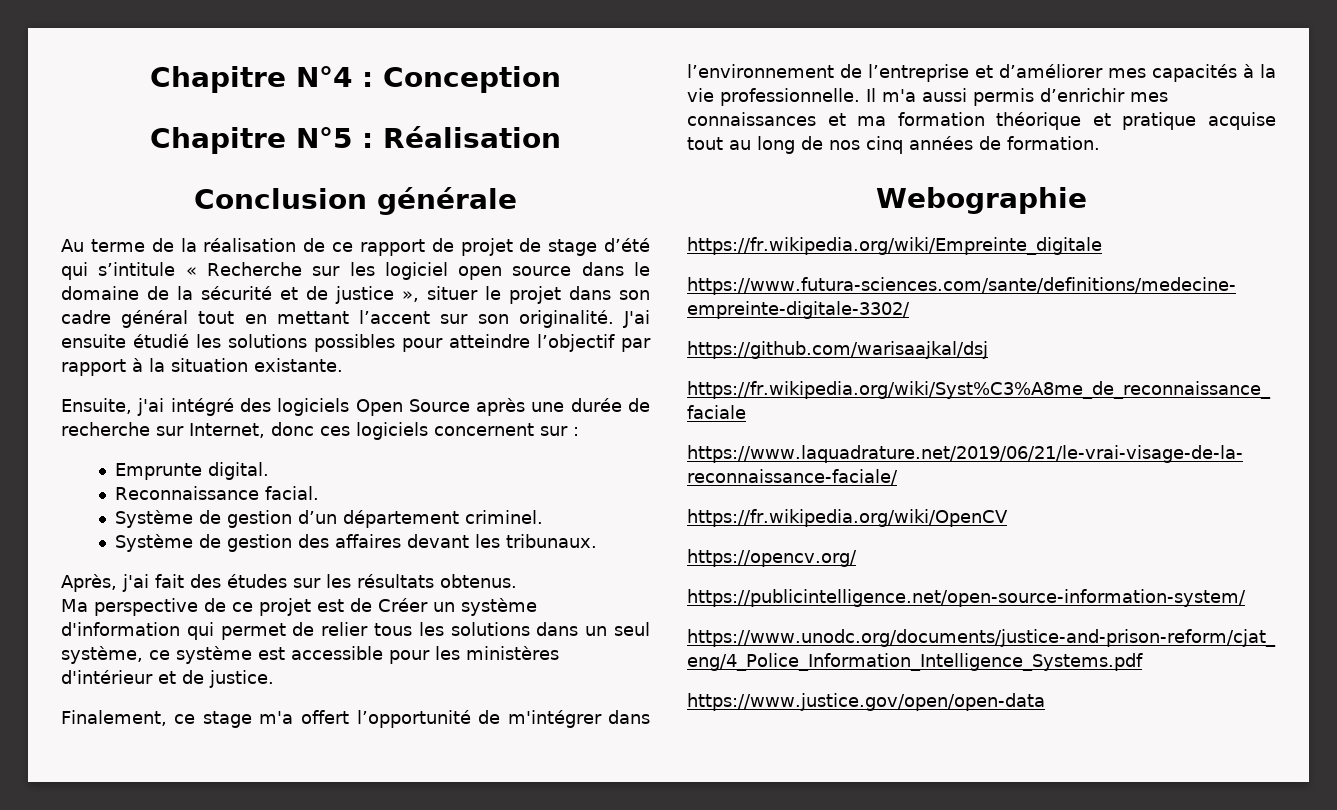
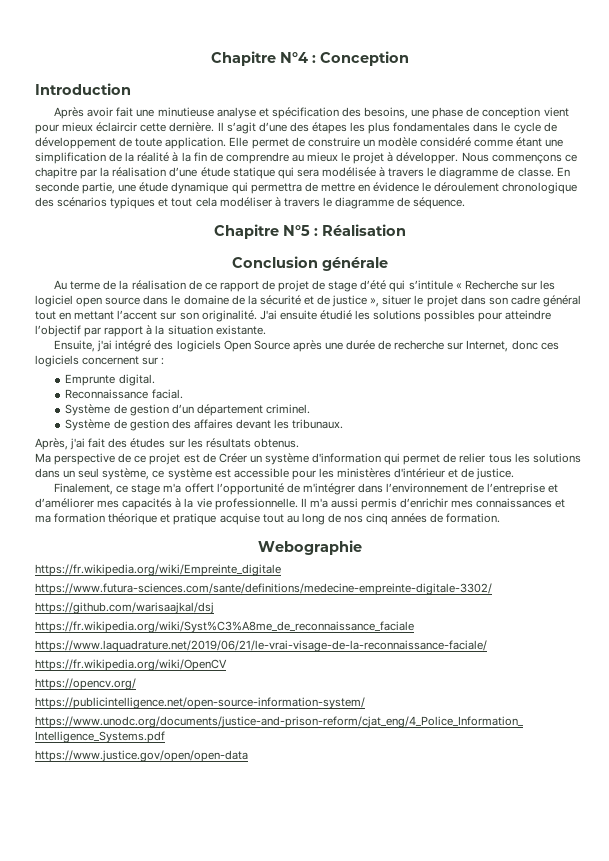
+ Introduction
+ Après avoir fait une minutieuse analyse et spécification des besoins, une phase de conception vient pour mieux éclaircir cette dernière. Il s’agit d’une des étapes les plus fondamentales dans le cycle de développement de toute application. Elle permet de construire un modèle considéré comme étant une simplification de la réalité à la fin de comprendre au mieux le projet à développer. Nous commençons ce chapitre par la réalisation d’une étude statique qui sera modélisée à travers le diagramme de classe. En seconde partie, une étude dynamique qui permettra de mettre en évidence le déroulement chronologique des scénarios typiques et tout cela modéliser à travers le diagramme de séquence.

